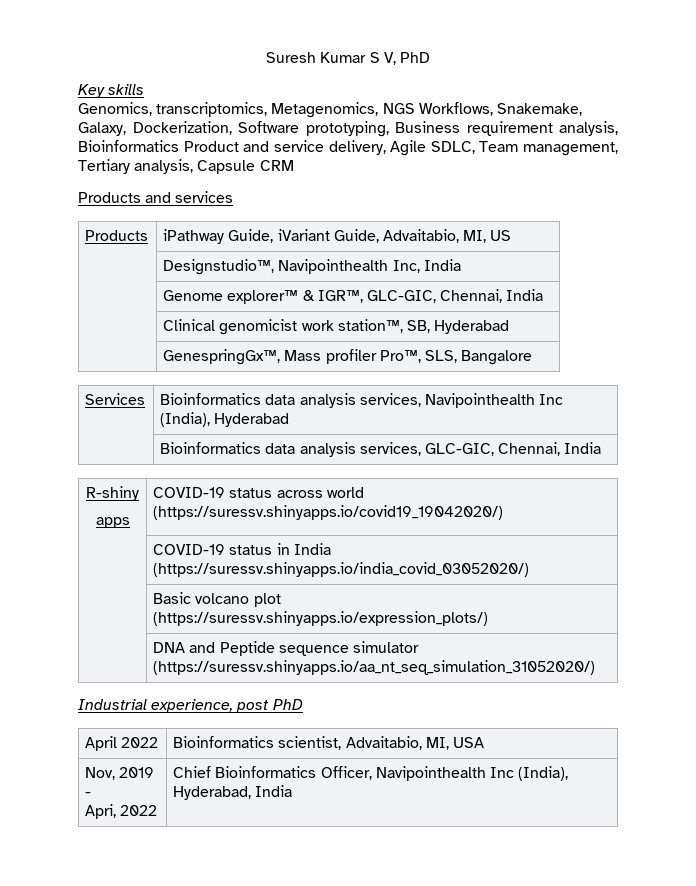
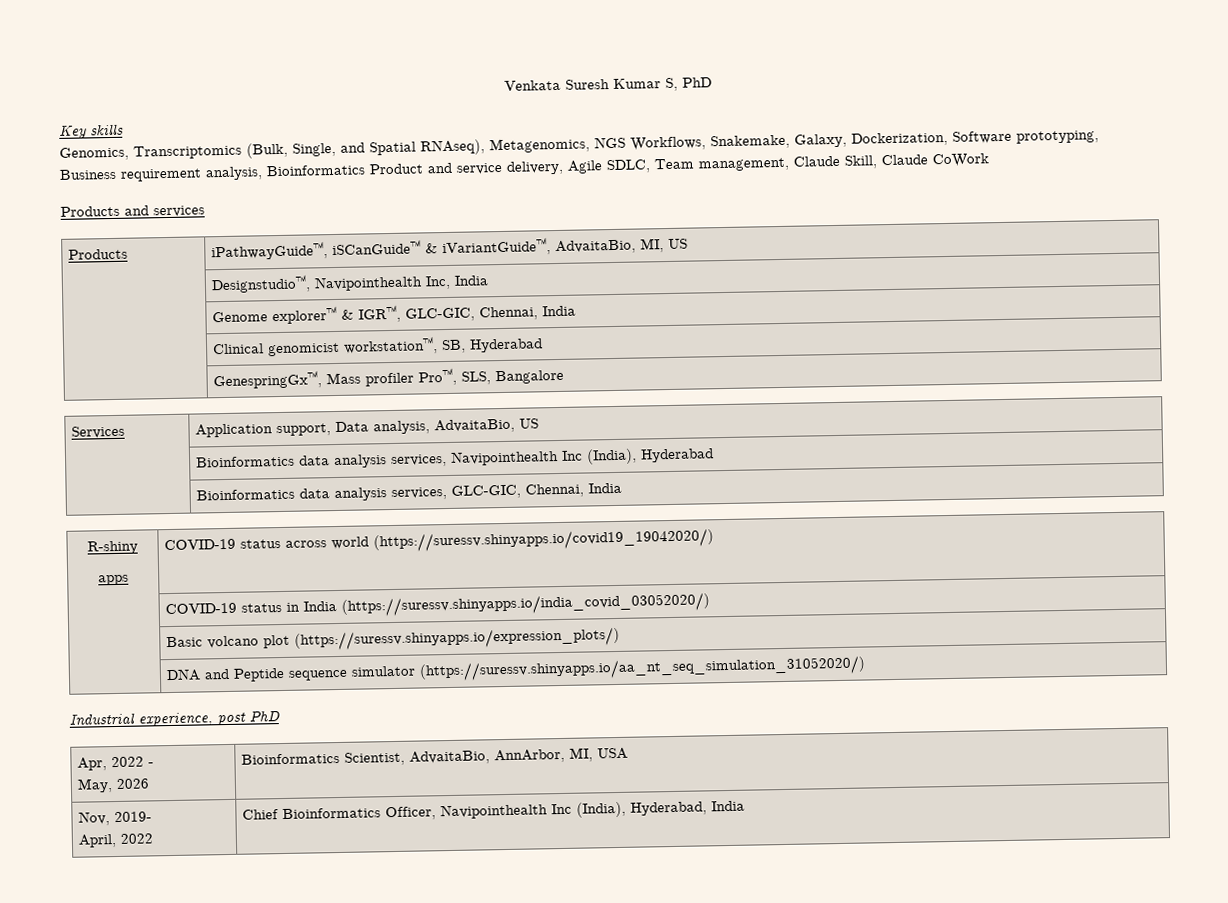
- Suresh Kumar S V, PhD
+ Venkata Suresh Kumar S, PhD
- Genomics, transcriptomics, Metagenomics, NGS Workflows, Snakemake, Galaxy, Dockerization, Software prototyping, Business requirement analysis, Bioinformatics Product and service delivery, Agile SDLC, Team management, Tertiary analysis, Capsule CRM
+ Genomics, Transcriptomics (Bulk, Single, and Spatial RNAseq), Metagenomics, NGS Workflows, Snakemake, Galaxy, Dockerization, Software prototyping, Business requirement analysis, Bioinformatics Product and service delivery, Agile SDLC, Team management, Claude Skill, Claude CoWork
- Products | iPathway Guide, iVariant Guide, Advaitabio, MI, US
+ Products | iPathwayGuide™, iSCanGuide™ & iVariantGuide™, AdvaitaBio, MI, US
- | Clinical genomicist work station™, SB, Hyderabad
+ | Clinical genomicist workstation™, SB, Hyderabad
- Services | Bioinformatics data analysis services, Navipointhealth Inc (India), Hyderabad
+ Services | Application support, Data analysis, AdvaitaBio, US
+ | Bioinformatics data analysis services, Navipointhealth Inc (India), Hyderabad
- April 2022 | Bioinformatics scientist, Advaitabio, MI, USA
+ Apr, 2022 -
+ May, 2026 | Bioinformatics Scientist, AdvaitaBio, AnnArbor, MI, USA
- Nov, 2019 -
- Apri, 2022 | Chief Bioinformatics Officer, Navipointhealth Inc (India), Hyderabad, India
+ Nov, 2019-
+ April, 2022 | Chief Bioinformatics Officer, Navipointhealth Inc (India), Hyderabad, India

